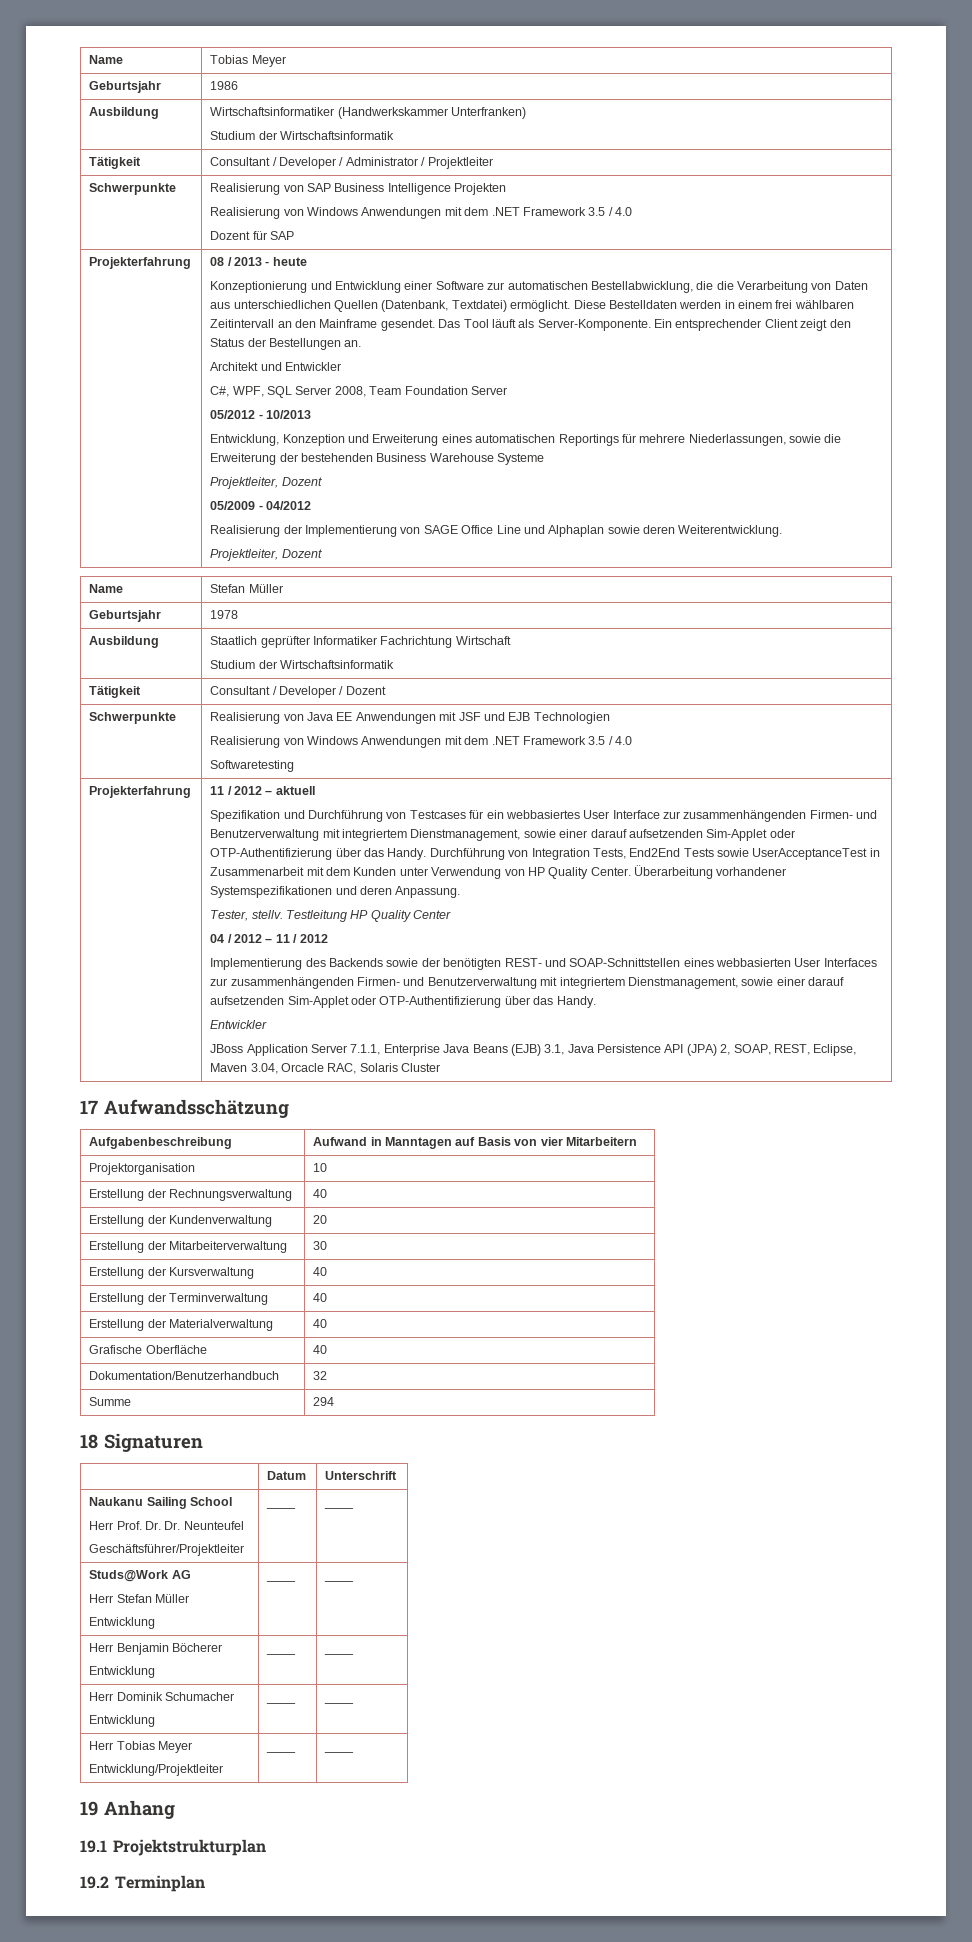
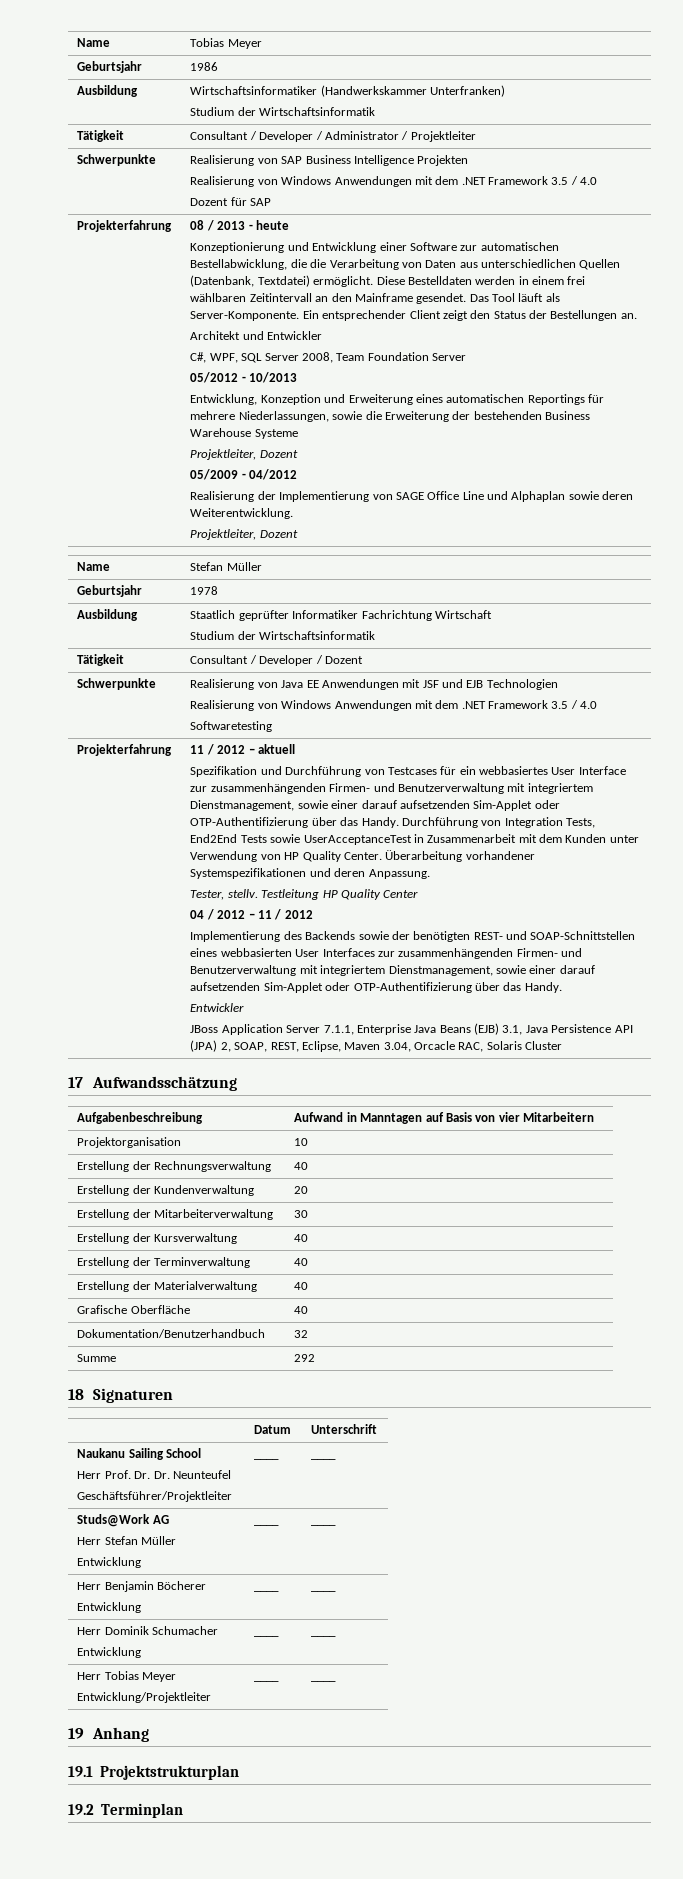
- Summe | 294
+ Summe | 292

